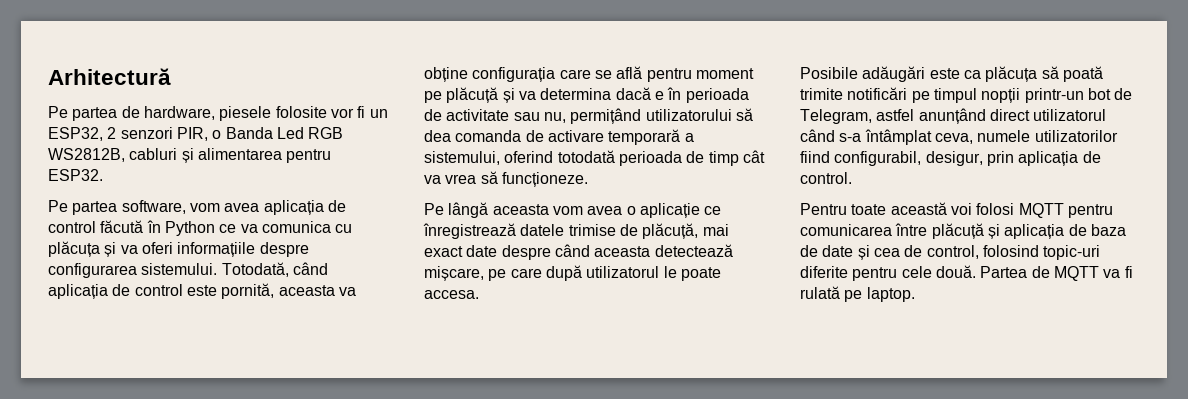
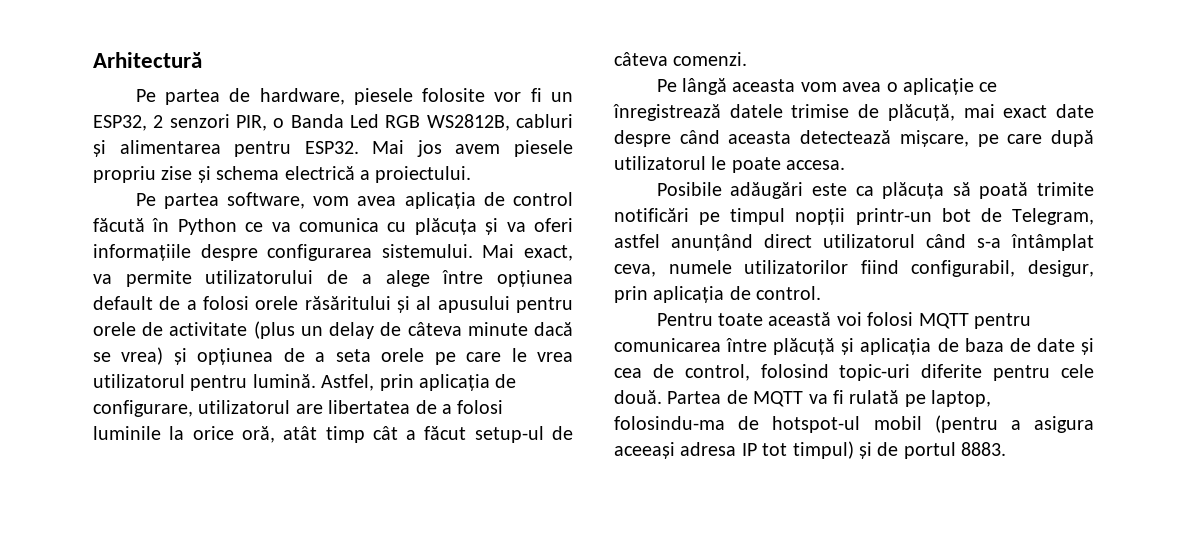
+ Mai jos avem piesele propriu zise și schema electrică a proiectului.
- Totodată, când aplicația de control este pornită, aceasta va obține configurația care se află pentru moment pe plăcuță și va determina dacă e în perioada de activitate sau nu, permițând utilizatorului să dea comanda de activare temporară a sistemului, oferind totodată perioada de timp cât va vrea să funcționeze.
+ Mai exact, va permite utilizatorului de a alege între opțiunea default de a folosi orele răsăritului și al apusului pentru orele de activitate (plus un delay de câteva minute dacă se vrea) și opțiunea de a seta orele pe care le vrea utilizatorul pentru lumină. Astfel, prin aplicația de configurare, utilizatorul are libertatea de a folosi luminile la orice oră, atât timp cât a făcut setup-ul de câteva comenzi.
- Partea de MQTT va fi rulată pe laptop.
+ Partea de MQTT va fi rulată pe laptop, folosindu-ma de hotspot-ul mobil (pentru a asigura aceeași adresa IP tot timpul) și de portul 8883.

